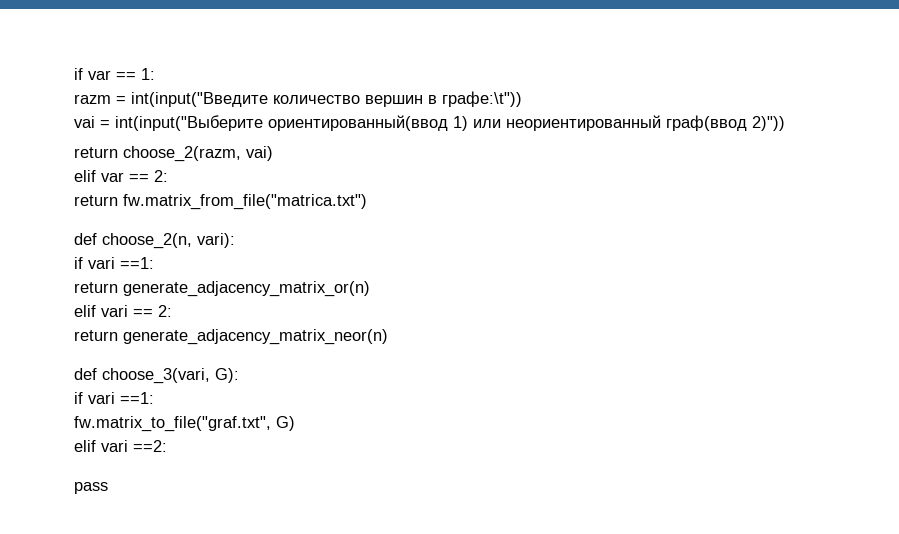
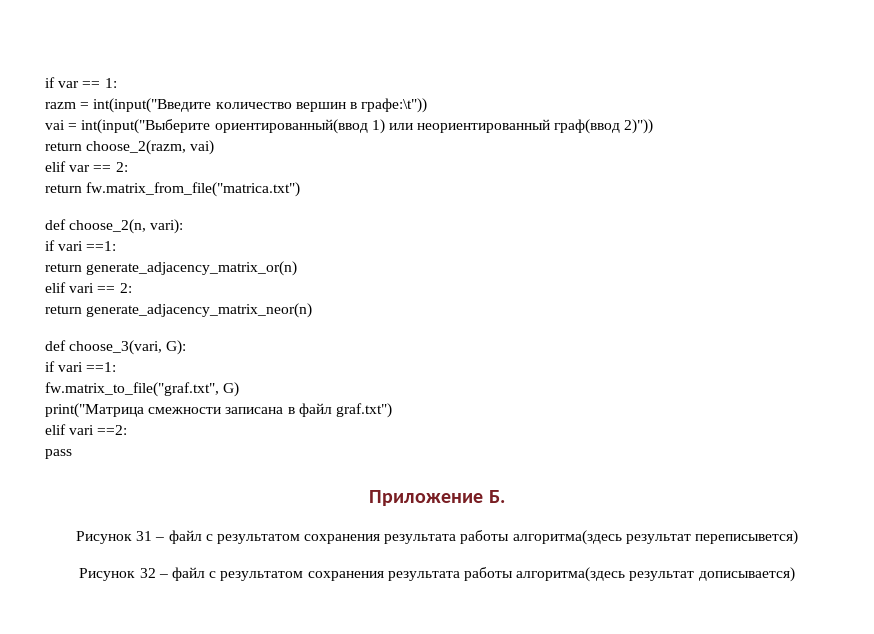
+ print("Матрица смежности записана в файл graf.txt")
  elif vari ==2:
  pass
+ Приложение Б.
+ Рисунок 31 – файл с результатом сохранения результата работы алгоритма(здесь результат переписывется)
+ Рисунок 32 – файл с результатом сохранения результата работы алгоритма(здесь результат дописывается)

